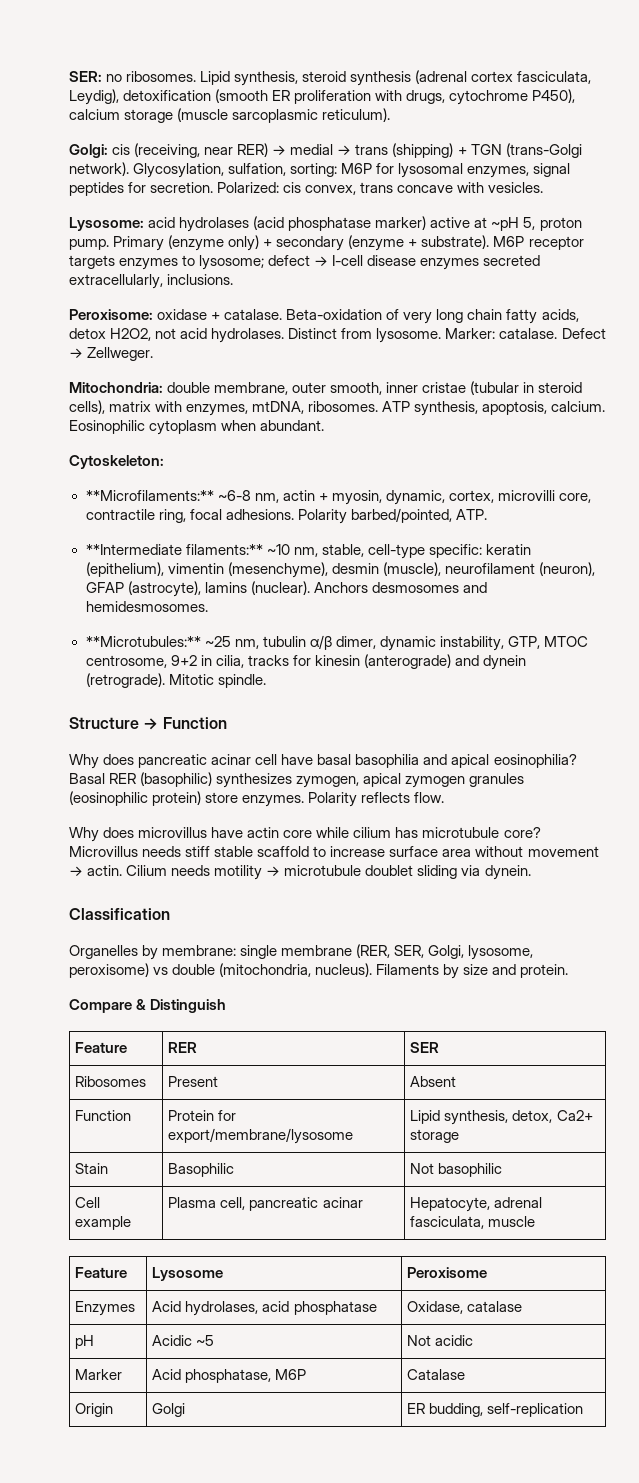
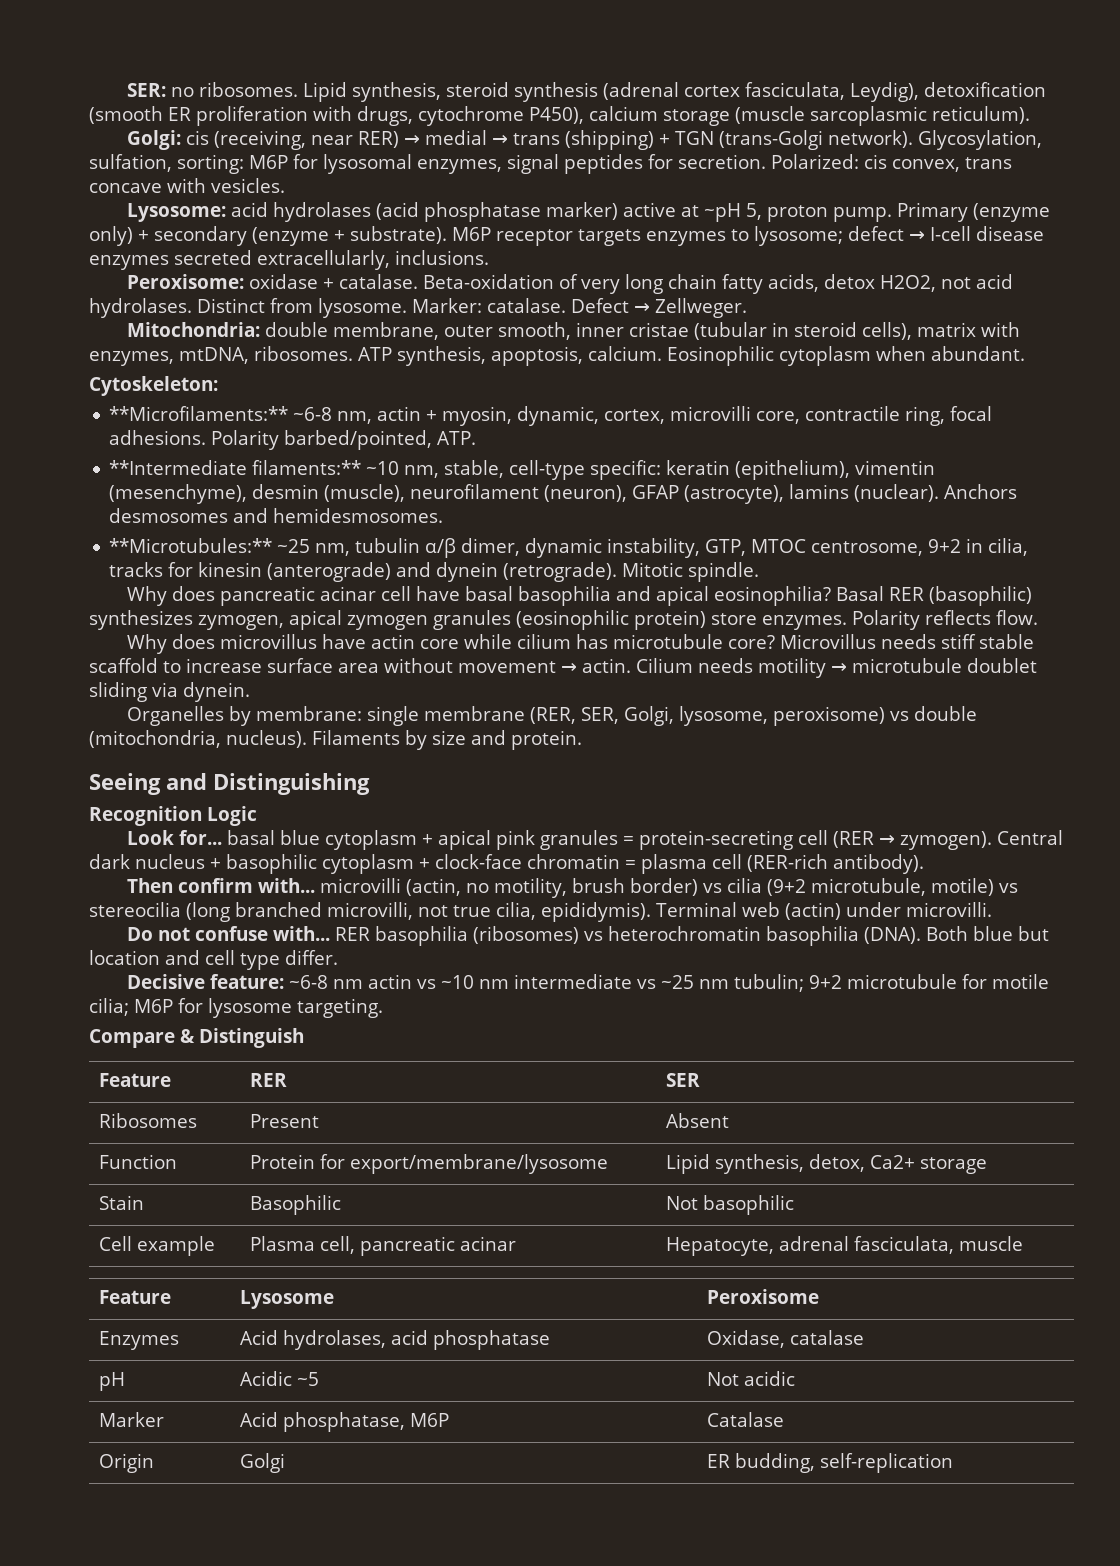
- Structure → Function
- Classification
+ Seeing and Distinguishing
+ Recognition Logic
+ Look for... basal blue cytoplasm + apical pink granules = protein-secreting cell (RER → zymogen). Central dark nucleus + basophilic cytoplasm + clock-face chromatin = plasma cell (RER-rich antibody).
+ Then confirm with... microvilli (actin, no motility, brush border) vs cilia (9+2 microtubule, motile) vs stereocilia (long branched microvilli, not true cilia, epididymis). Terminal web (actin) under microvilli.
+ Do not confuse with... RER basophilia (ribosomes) vs heterochromatin basophilia (DNA). Both blue but location and cell type differ.
+ Decisive feature: ~6-8 nm actin vs ~10 nm intermediate vs ~25 nm tubulin; 9+2 microtubule for motile cilia; M6P for lysosome targeting.

